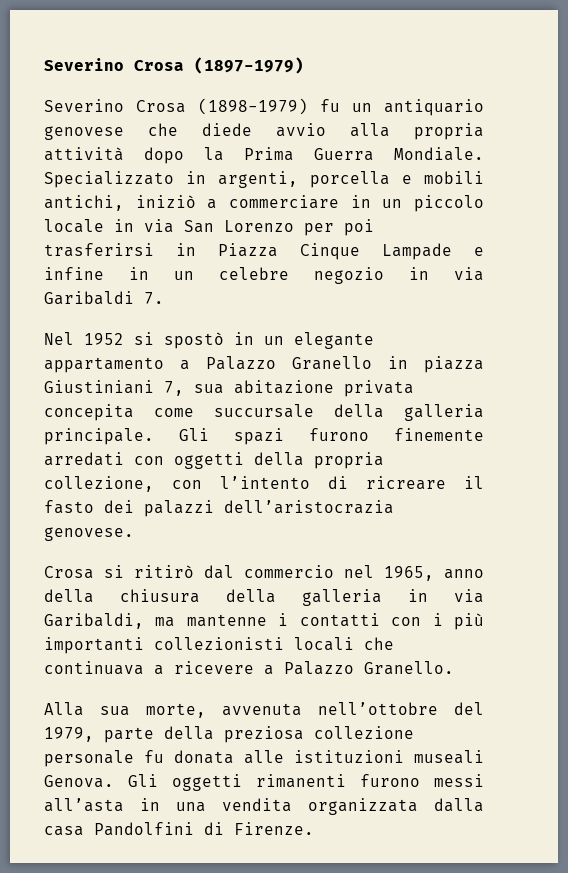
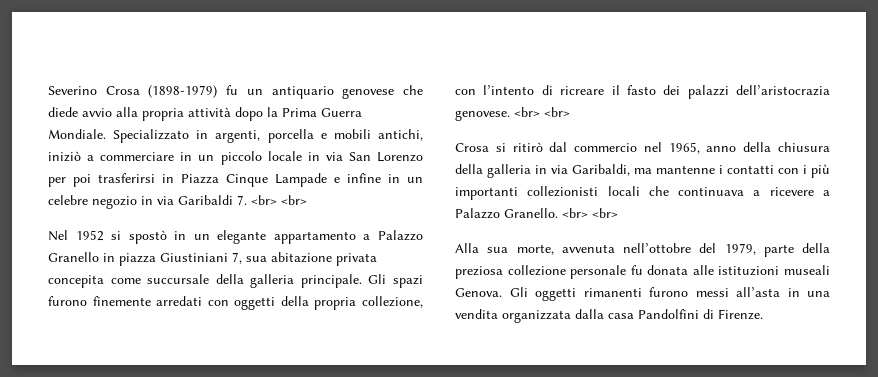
- Severino Crosa (1897-1979)
- Specializzato in argenti, porcella e mobili antichi, iniziò a commerciare in un piccolo locale in via San Lorenzo per poi trasferirsi in Piazza Cinque Lampade e infine in un celebre negozio in via Garibaldi 7.
+ Specializzato in argenti, porcella e mobili antichi, iniziò a commerciare in un piccolo locale in via San Lorenzo per poi trasferirsi in Piazza Cinque Lampade e infine in un celebre negozio in via Garibaldi 7. <br> <br>
- Gli spazi furono finemente arredati con oggetti della propria collezione, con l’intento di ricreare il fasto dei palazzi dell’aristocrazia genovese.
+ Gli spazi furono finemente arredati con oggetti della propria collezione, con l’intento di ricreare il fasto dei palazzi dell’aristocrazia genovese. <br> <br>
- Crosa si ritirò dal commercio nel 1965, anno della chiusura della galleria in via Garibaldi, ma mantenne i contatti con i più importanti collezionisti locali che continuava a ricevere a Palazzo Granello.
+ Crosa si ritirò dal commercio nel 1965, anno della chiusura della galleria in via Garibaldi, ma mantenne i contatti con i più importanti collezionisti locali che continuava a ricevere a Palazzo Granello. <br> <br>

